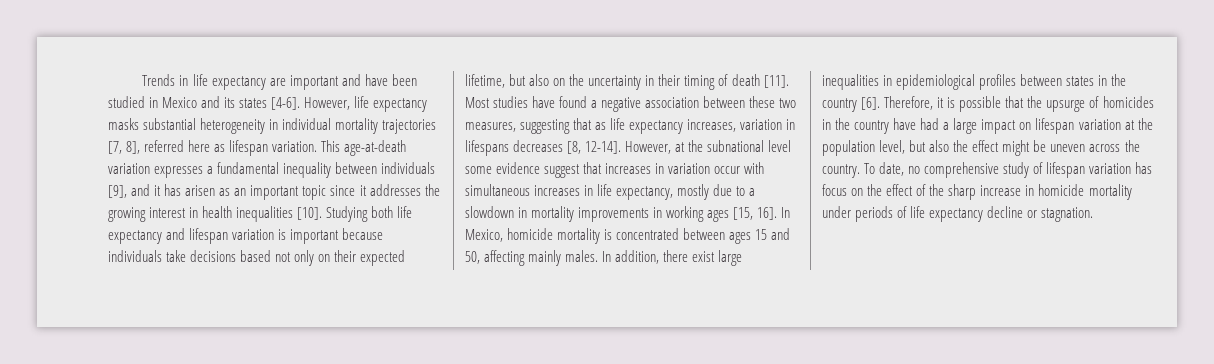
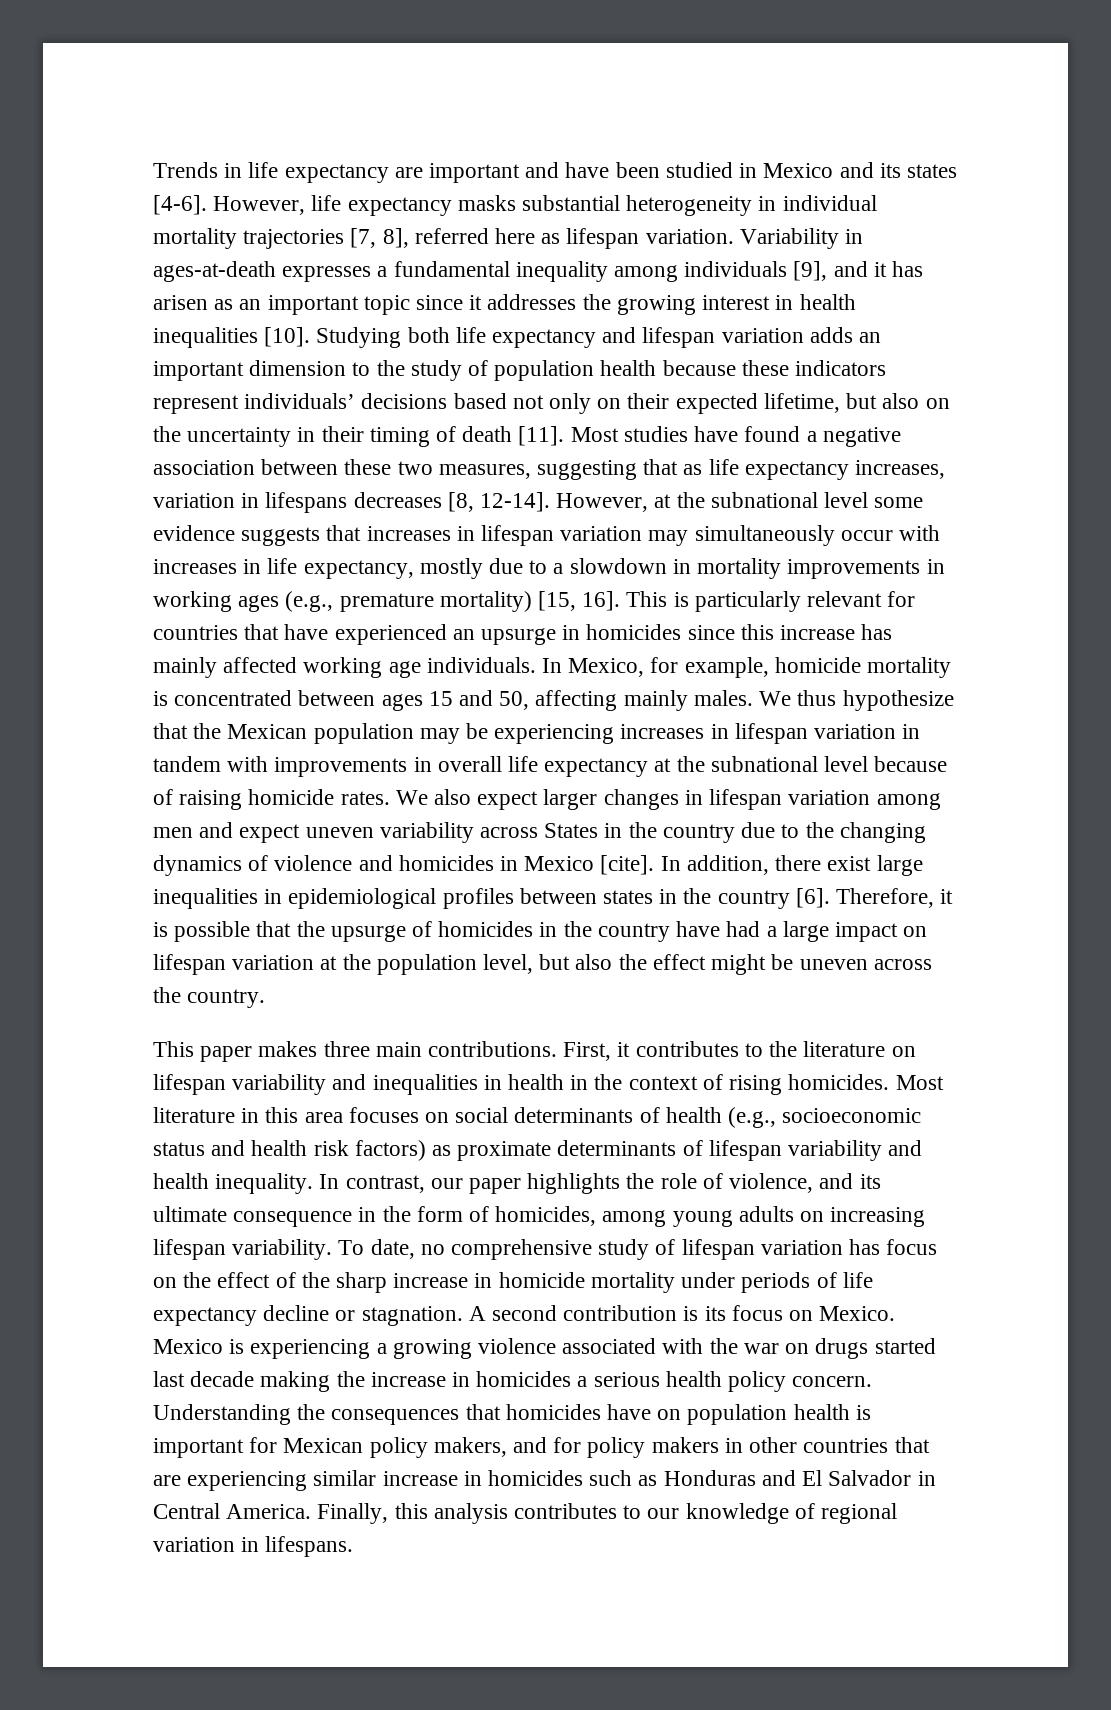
- This age-at-death variation expresses a fundamental inequality between individuals [9], and it has arisen as an important topic since it addresses the growing interest in health inequalities [10].
+ Variability in ages-at-death expresses a fundamental inequality among individuals [9], and it has arisen as an important topic since it addresses the growing interest in health inequalities [10].
- Studying both life expectancy and lifespan variation is important because individuals take decisions based not only on their expected lifetime, but also on the uncertainty in their timing of death [11].
+ Studying both life expectancy and lifespan variation adds an important dimension to the study of population health because these indicators represent individuals’ decisions based not only on their expected lifetime, but also on the uncertainty in their timing of death [11].
- However, at the subnational level some evidence suggest that increases in variation occur with simultaneous increases in life expectancy, mostly due to a slowdown in mortality improvements in working ages [15, 16]. In Mexico, homicide mortality is concentrated between ages 15 and 50, affecting mainly males.
+ However, at the subnational level some evidence suggests that increases in lifespan variation may simultaneously occur with increases in life expectancy, mostly due to a slowdown in mortality improvements in working ages (e.g., premature mortality) [15, 16]. This is particularly relevant for countries that have experienced an upsurge in homicides since this increase has mainly affected working age individuals. In Mexico, for example, homicide mortality is concentrated between ages 15 and 50, affecting mainly males.
+ We thus hypothesize that the Mexican population may be experiencing increases in lifespan variation in tandem with improvements in overall life expectancy at the subnational level because of raising homicide rates. We also expect larger changes in lifespan variation among men and expect uneven variability across States in the country due to the changing dynamics of violence and homicides in Mexico [cite].
- Therefore, it is possible that the upsurge of homicides in the country have had a large impact on lifespan variation at the population level, but also the effect might be uneven across the country. To date, no comprehensive study of lifespan variation has focus on the effect of the sharp increase in homicide mortality under periods of life expectancy decline or stagnation.
+ Therefore, it is possible that the upsurge of homicides in the country have had a large impact on lifespan variation at the population level, but also the effect might be uneven across the country.
+ This paper makes three main contributions. First, it contributes to the literature on lifespan variability and inequalities in health in the context of rising homicides. Most literature in this area focuses on social determinants of health (e.g., socioeconomic status and health risk factors) as proximate determinants of lifespan variability and health inequality. In contrast, our paper highlights the role of violence, and its ultimate consequence in the form of homicides, among young adults on increasing lifespan variability. To date, no comprehensive study of lifespan variation has focus on the effect of the sharp increase in homicide mortality under periods of life expectancy decline or stagnation.
+ A second contribution is its focus on Mexico. Mexico is experiencing a growing violence associated with the war on drugs started last decade making the increase in homicides a serious health policy concern. Understanding the consequences that homicides have on population health is important for Mexican policy makers, and for policy makers in other countries that are experiencing similar increase in homicides such as Honduras and El Salvador in Central America. Finally, this analysis contributes to our knowledge of regional variation in lifespans.

